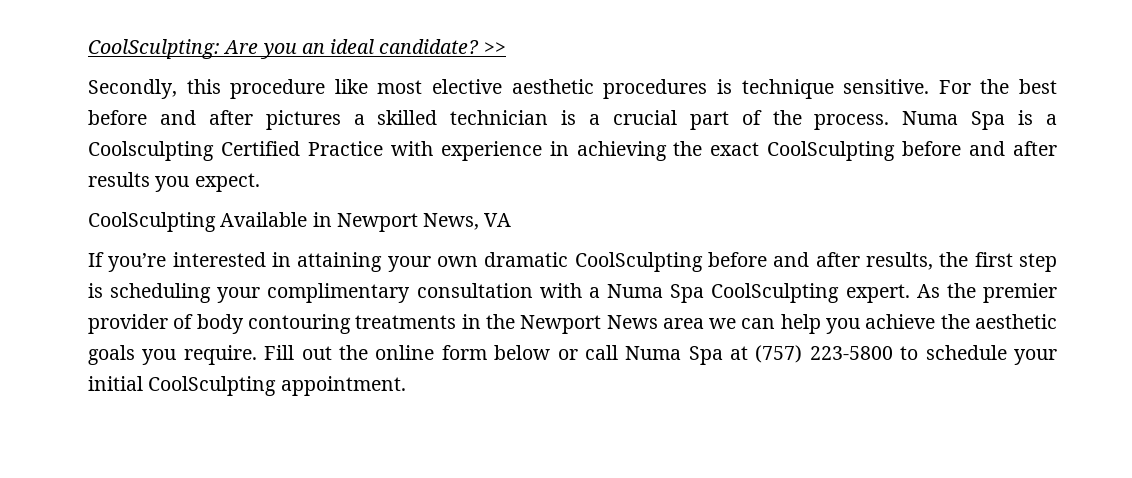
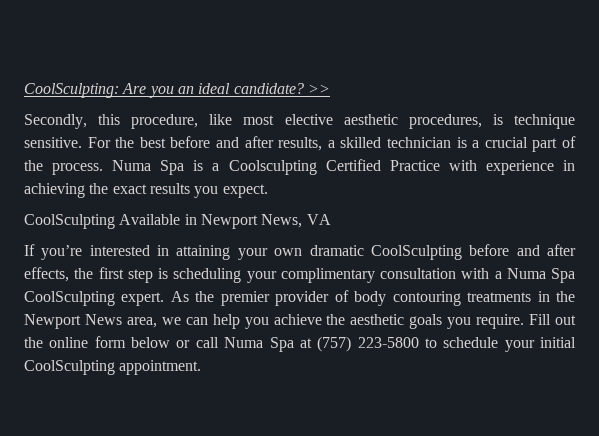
- Secondly, this procedure like most elective aesthetic procedures is technique sensitive.
+ Secondly, this procedure, like most elective aesthetic procedures, is technique sensitive.
- For the best before and after pictures a skilled technician is a crucial part of the process.
+ For the best before and after results, a skilled technician is a crucial part of the process.
- Numa Spa is a Coolsculpting Certified Practice with experience in achieving the exact CoolSculpting before and after results you expect.
+ Numa Spa is a Coolsculpting Certified Practice with experience in achieving the exact results you expect.
- If you’re interested in attaining your own dramatic CoolSculpting before and after results, the first step is scheduling your complimentary consultation with a Numa Spa CoolSculpting expert.
+ If you’re interested in attaining your own dramatic CoolSculpting before and after effects, the first step is scheduling your complimentary consultation with a Numa Spa CoolSculpting expert.
- As the premier provider of body contouring treatments in the Newport News area we can help you achieve the aesthetic goals you require.
+ As the premier provider of body contouring treatments in the Newport News area, we can help you achieve the aesthetic goals you require.

